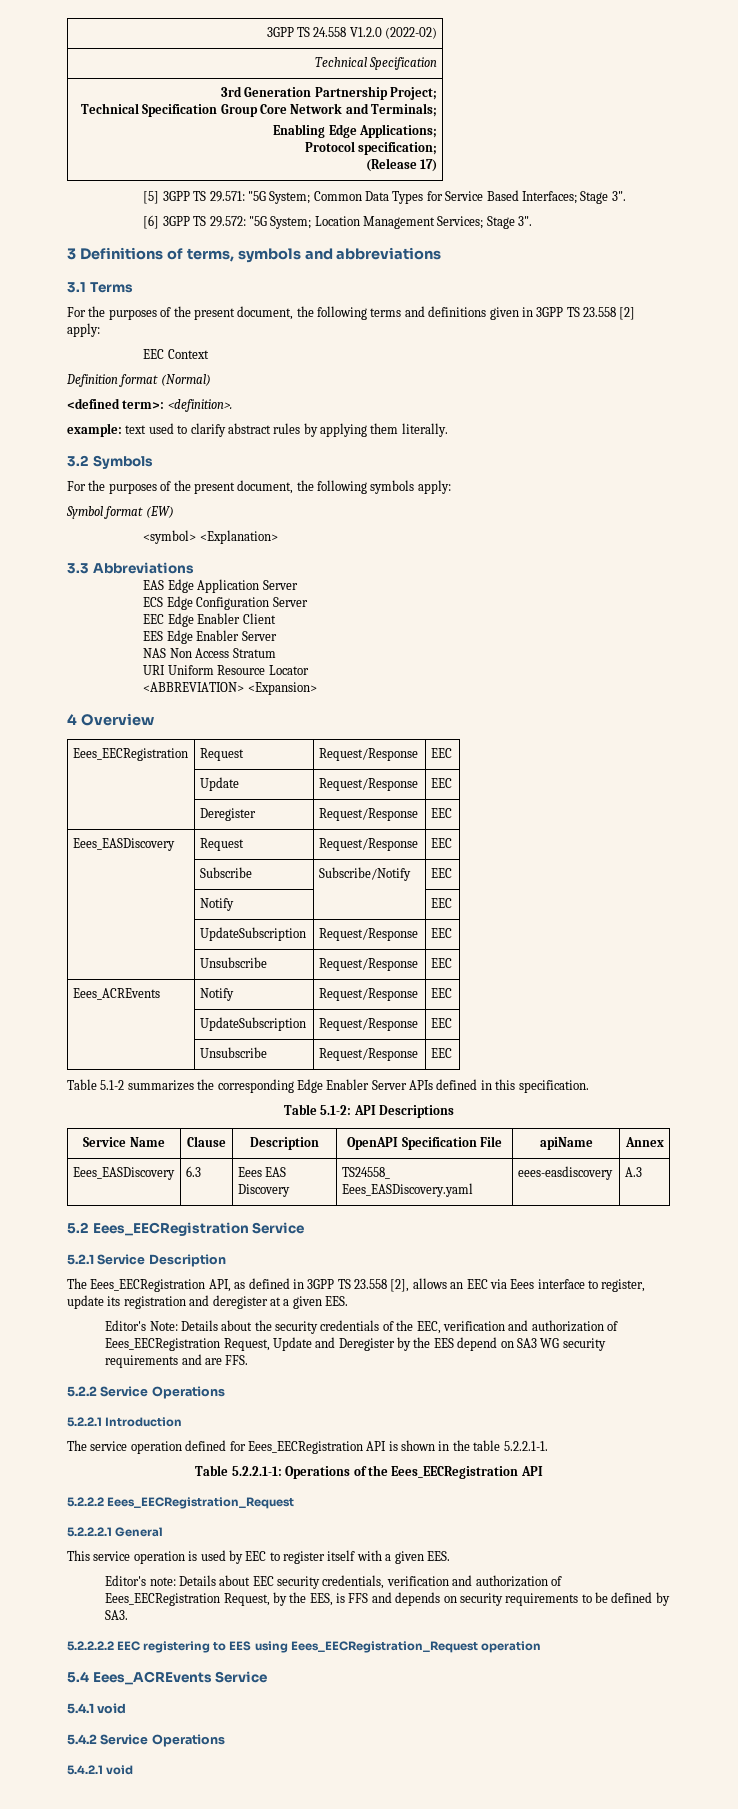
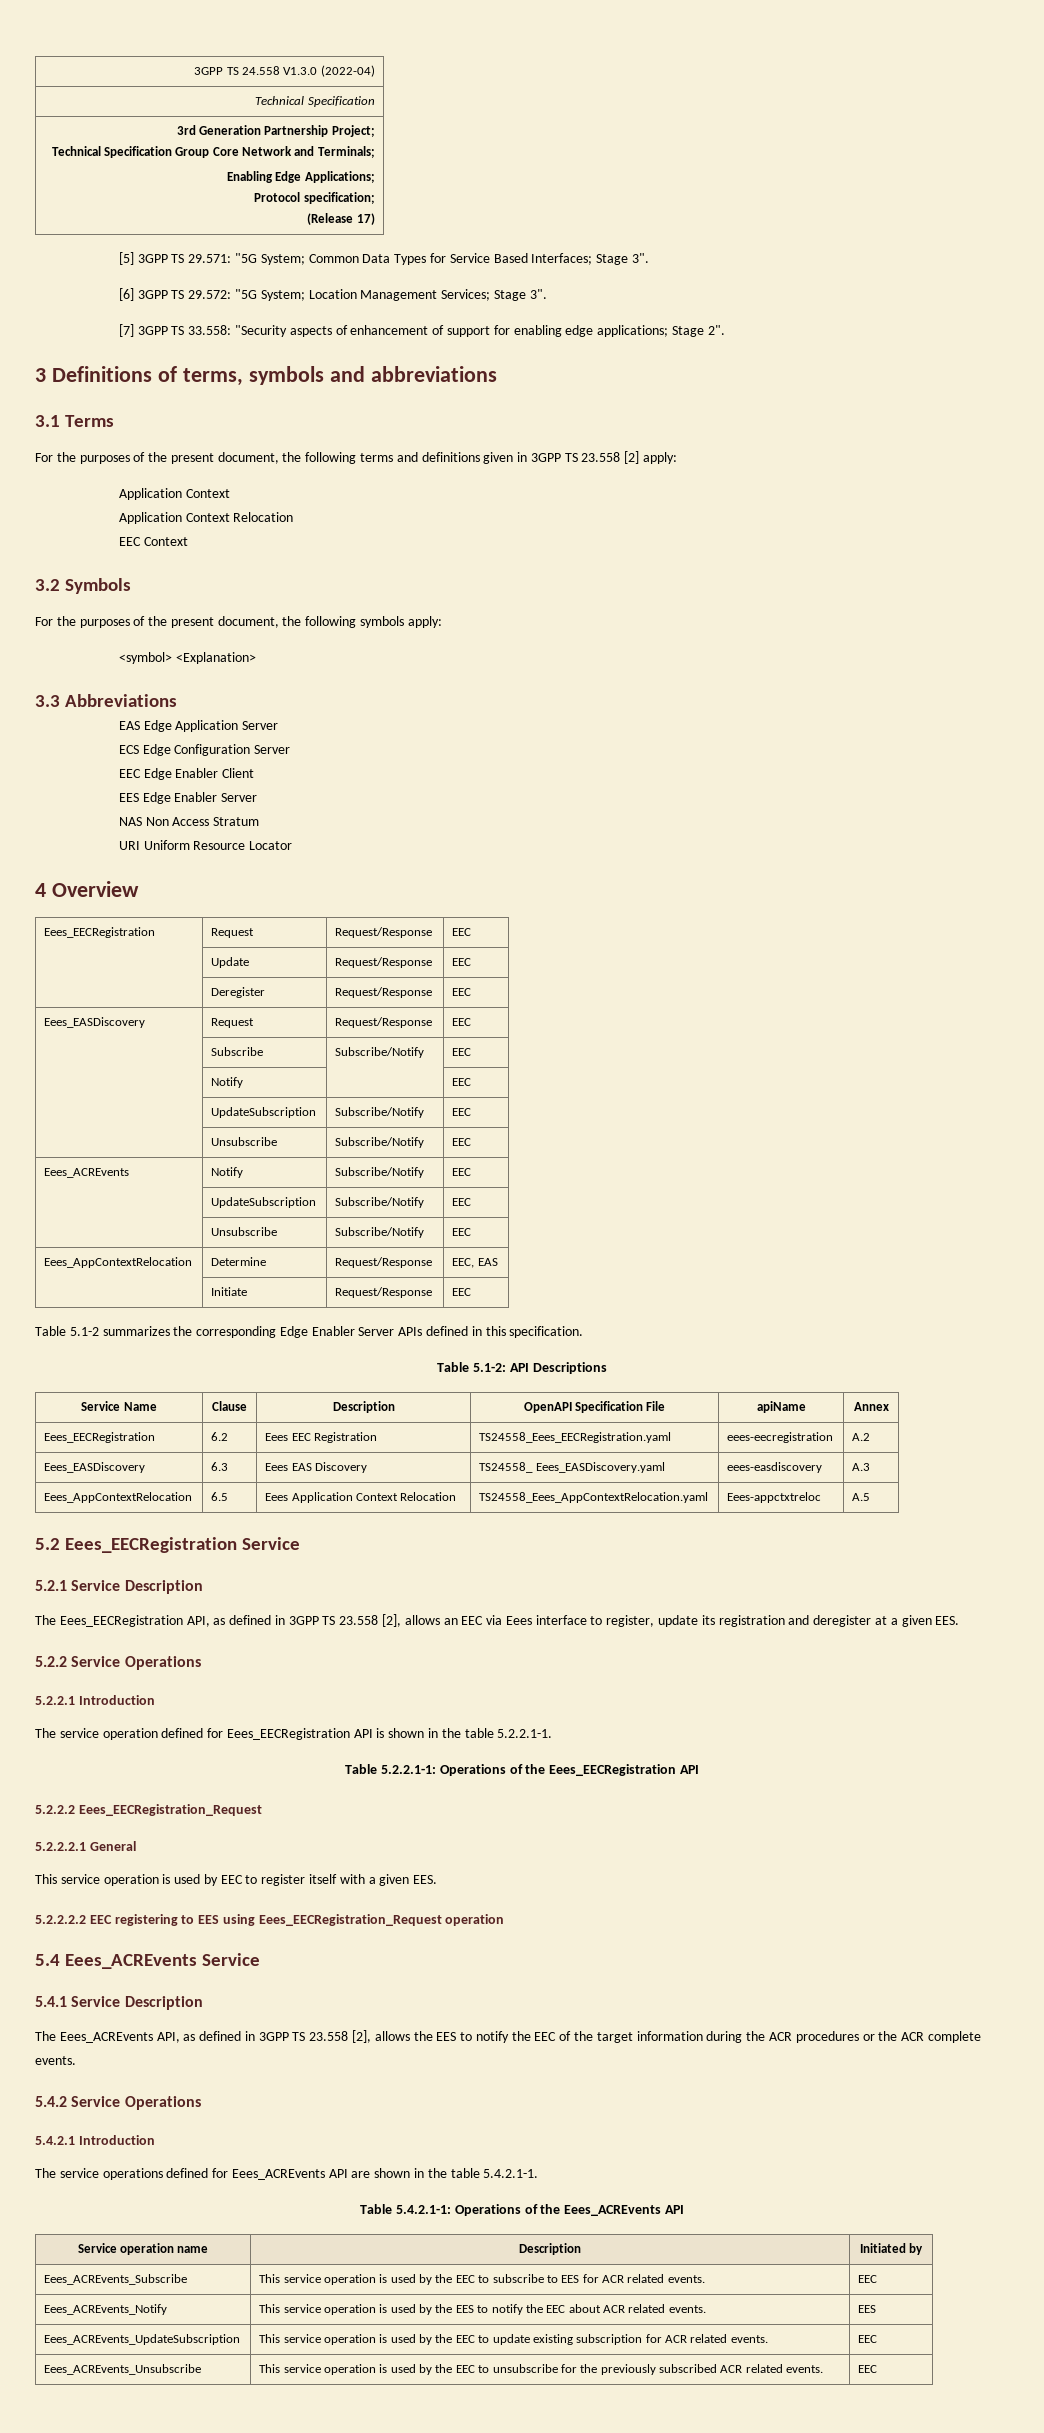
- 3GPP TS 24.558 V1.2.0 (2022-02)
+ 3GPP TS 24.558 V1.3.0 (2022-04)
+ [7] 3GPP TS 33.558: "Security aspects of enhancement of support for enabling edge applications; Stage 2".
  For the purposes of the present document, the following terms and definitions given in 3GPP TS 23.558 [2] apply:
+ Application Context
+ Application Context Relocation
  EEC Context
- Definition format (Normal)
- <defined term>: <definition>.
- example: text used to clarify abstract rules by applying them literally.
- Symbol format (EW)
- <ABBREVIATION> <Expansion>
  | Notify | | EEC
- | UpdateSubscription | Request/Response | EEC
- | Unsubscribe | Request/Response | EEC
+ | UpdateSubscription | Subscribe/Notify | EEC
+ | Unsubscribe | Subscribe/Notify | EEC
- Eees_ACREvents | Notify | Request/Response | EEC
- | UpdateSubscription | Request/Response | EEC
- | Unsubscribe | Request/Response | EEC
+ Eees_ACREvents | Notify | Subscribe/Notify | EEC
+ | UpdateSubscription | Subscribe/Notify | EEC
+ | Unsubscribe | Subscribe/Notify | EEC
+ Eees_AppContextRelocation | Determine | Request/Response | EEC, EAS
+ | Initiate | Request/Response | EEC
+ Eees_EECRegistration | 6.2 | Eees EEC Registration | TS24558_Eees_EECRegistration.yaml | eees-eecregistration | A.2
+ Eees_AppContextRelocation | 6.5 | Eees Application Context Relocation | TS24558_Eees_AppContextRelocation.yaml | Eees-appctxtreloc | A.5
- Editor's Note: Details about the security credentials of the EEC, verification and authorization of Eees_EECRegistration Request, Update and Deregister by the EES depend on SA3 WG security requirements and are FFS.
- Editor's note: Details about EEC security credentials, verification and authorization of Eees_EECRegistration Request, by the EES, is FFS and depends on security requirements to be defined by SA3.
- 5.4.1 void
+ 5.4.1 Service Description
+ The Eees_ACREvents API, as defined in 3GPP TS 23.558 [2], allows the EES to notify the EEC of the target information during the ACR procedures or the ACR complete events.
  5.4.2 Service Operations
- 5.4.2.1 void
+ 5.4.2.1 Introduction
+ The service operations defined for Eees_ACREvents API are shown in the table 5.4.2.1-1.
+ Table 5.4.2.1-1: Operations of the Eees_ACREvents API
+ Service operation name | Description | Initiated by
+ Eees_ACREvents_Subscribe | This service operation is used by the EEC to subscribe to EES for ACR related events. | EEC
+ Eees_ACREvents_Notify | This service operation is used by the EES to notify the EEC about ACR related events. | EES
+ Eees_ACREvents_UpdateSubscription | This service operation is used by the EEC to update existing subscription for ACR related events. | EEC
+ Eees_ACREvents_Unsubscribe | This service operation is used by the EEC to unsubscribe for the previously subscribed ACR related events. | EEC

